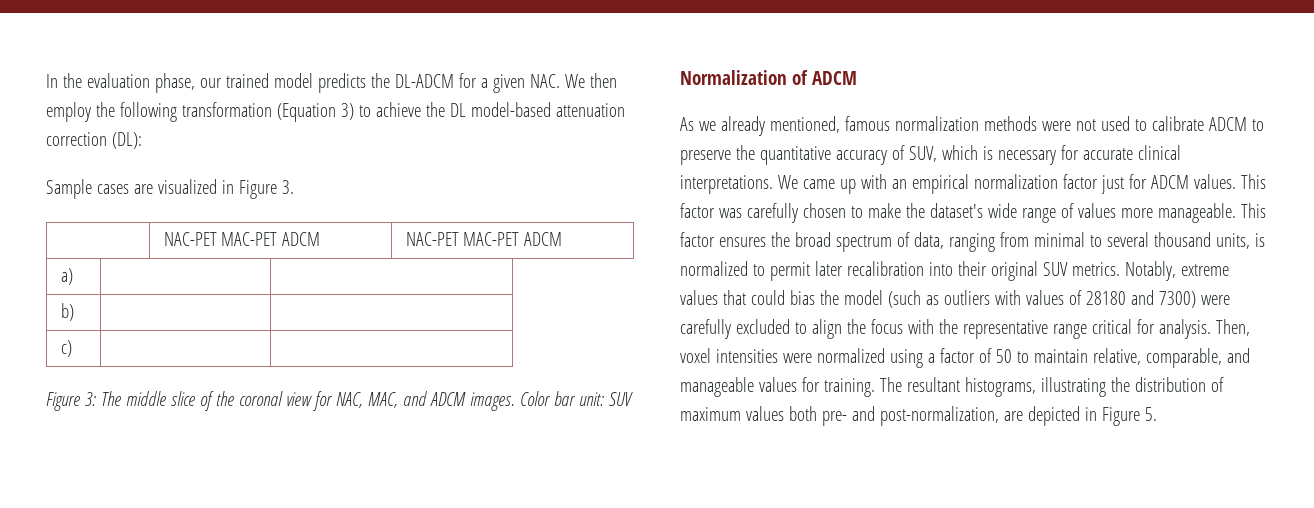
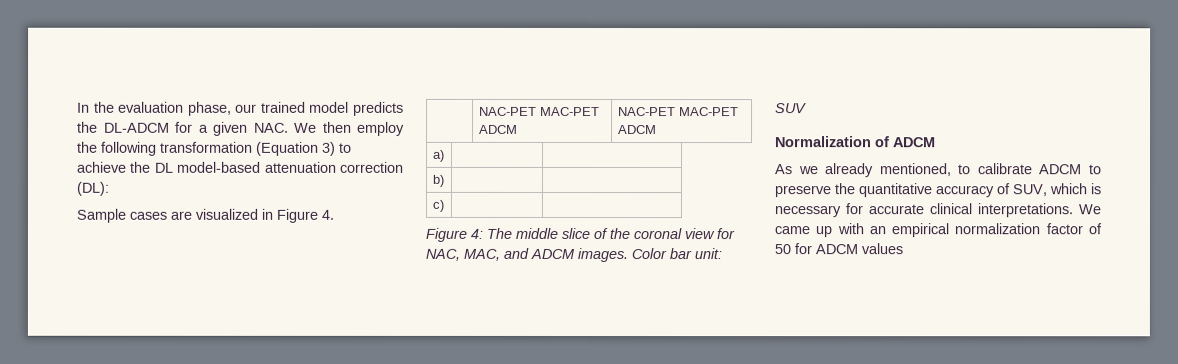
- Sample cases are visualized in Figure 3.
+ Sample cases are visualized in Figure 4.
- Figure 3: The middle slice of the coronal view for NAC, MAC, and ADCM images.
+ Figure 4: The middle slice of the coronal view for NAC, MAC, and ADCM images.
- As we already mentioned, famous normalization methods were not used to calibrate ADCM to preserve the quantitative accuracy of SUV, which is necessary for accurate clinical interpretations.
+ As we already mentioned, to calibrate ADCM to preserve the quantitative accuracy of SUV, which is necessary for accurate clinical interpretations.
- We came up with an empirical normalization factor just for ADCM values. This factor was carefully chosen to make the dataset's wide range of values more manageable. This factor ensures the broad spectrum of data, ranging from minimal to several thousand units, is normalized to permit later recalibration into their original SUV metrics. Notably, extreme values that could bias the model (such as outliers with values of 28180 and 7300) were carefully excluded to align the focus with the representative range critical for analysis. Then, voxel intensities were normalized using a factor of 50 to maintain relative, comparable, and manageable values for training. The resultant histograms, illustrating the distribution of maximum values both pre- and post-normalization, are depicted in Figure 5.
+ We came up with an empirical normalization factor of 50 for ADCM values

